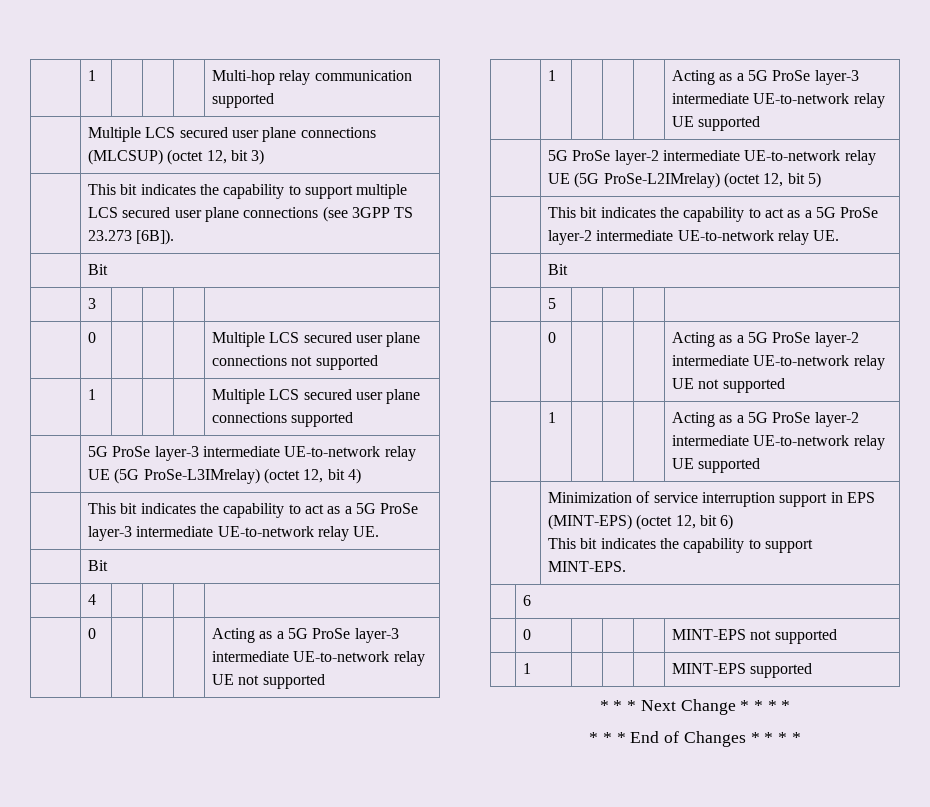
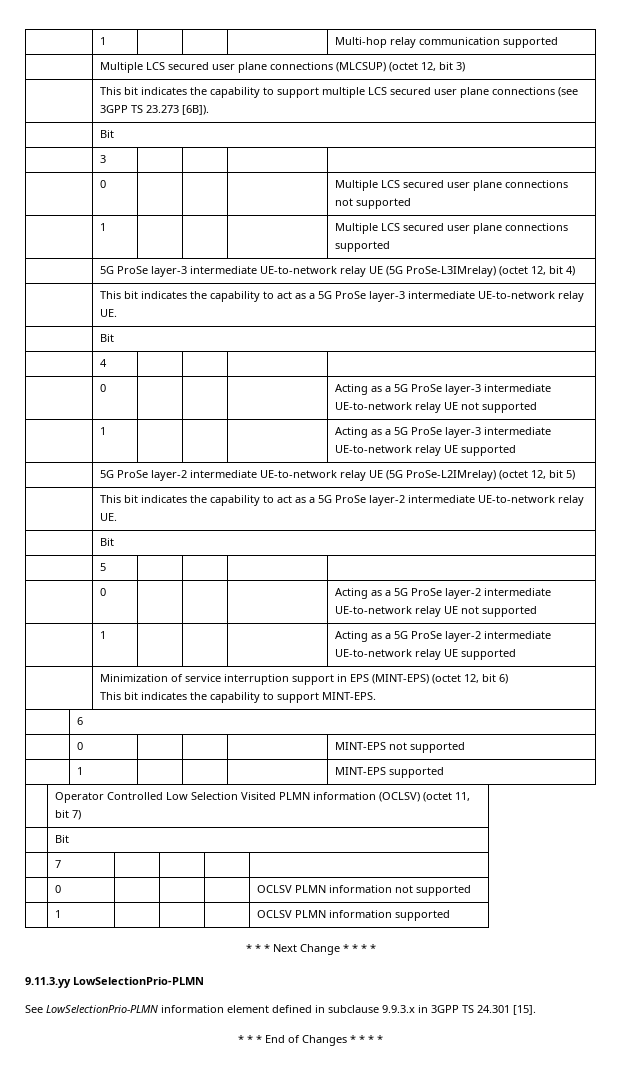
+ | Operator Controlled Low Selection Visited PLMN information (OCLSV) (octet 11, bit 7)
+ | Bit
+ | 7 | | | |
+ | 0 | | | | OCLSV PLMN information not supported
+ | 1 | | | | OCLSV PLMN information supported
+ 9.11.3.yy LowSelectionPrio-PLMN
+ See LowSelectionPrio-PLMN information element defined in subclause 9.9.3.x in 3GPP TS 24.301 [15].

